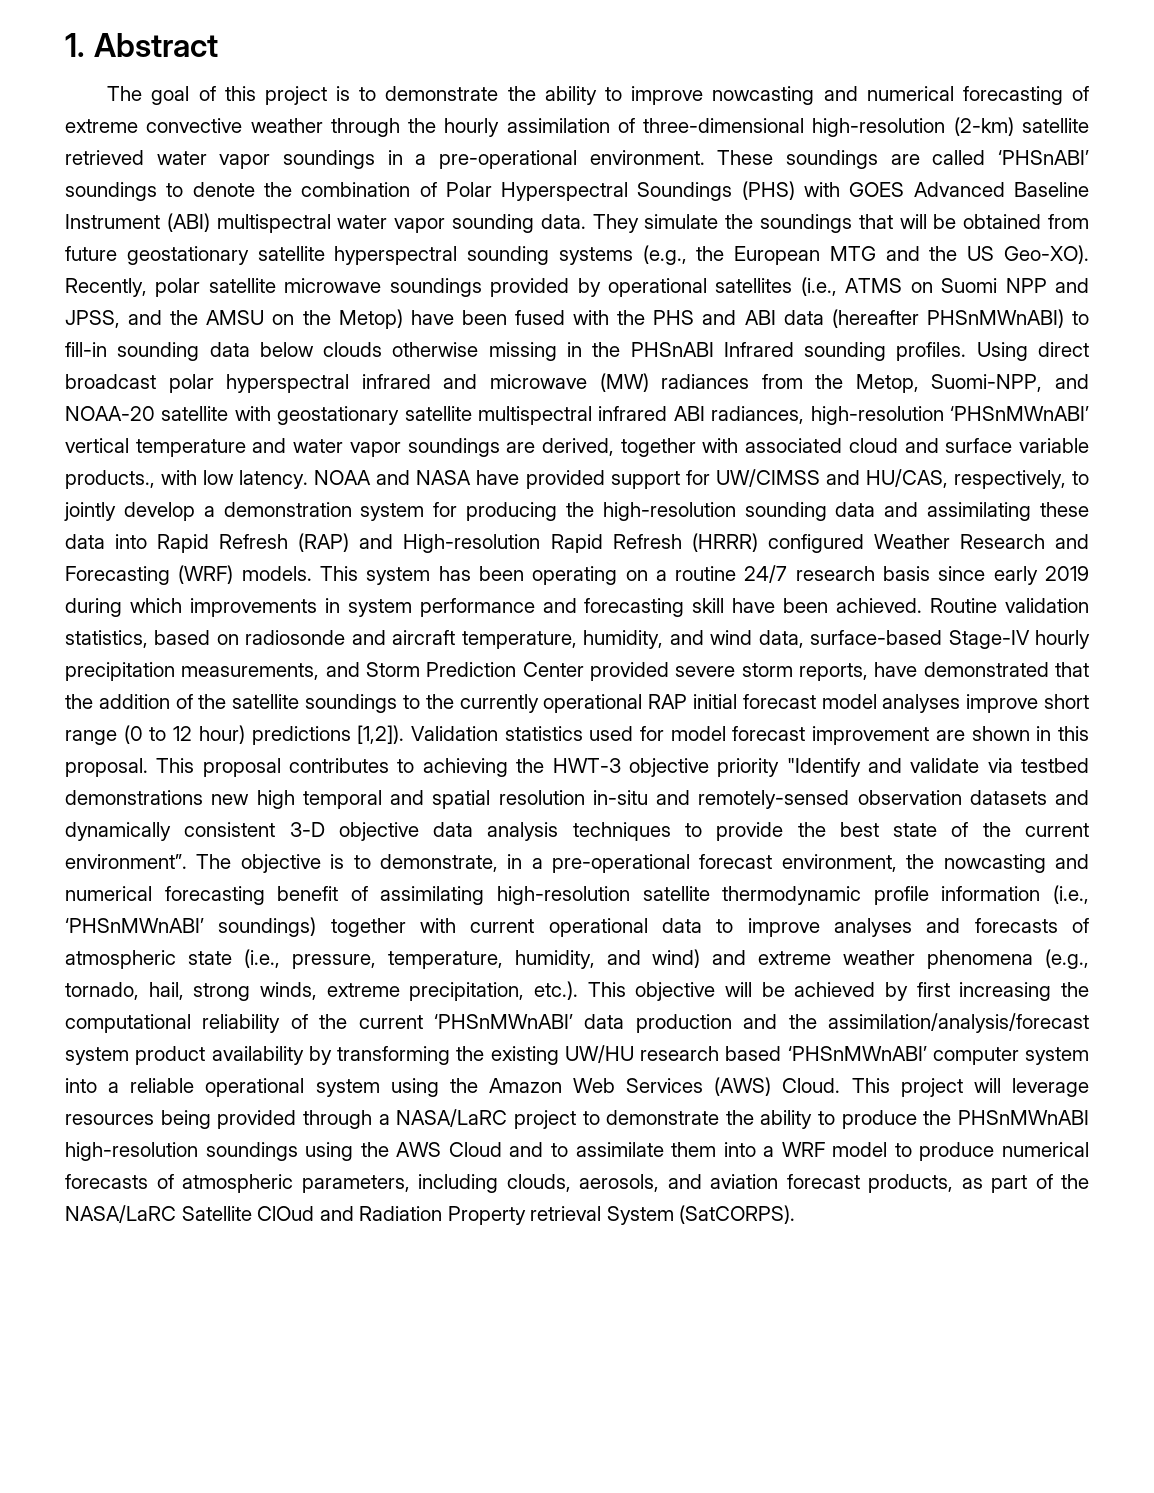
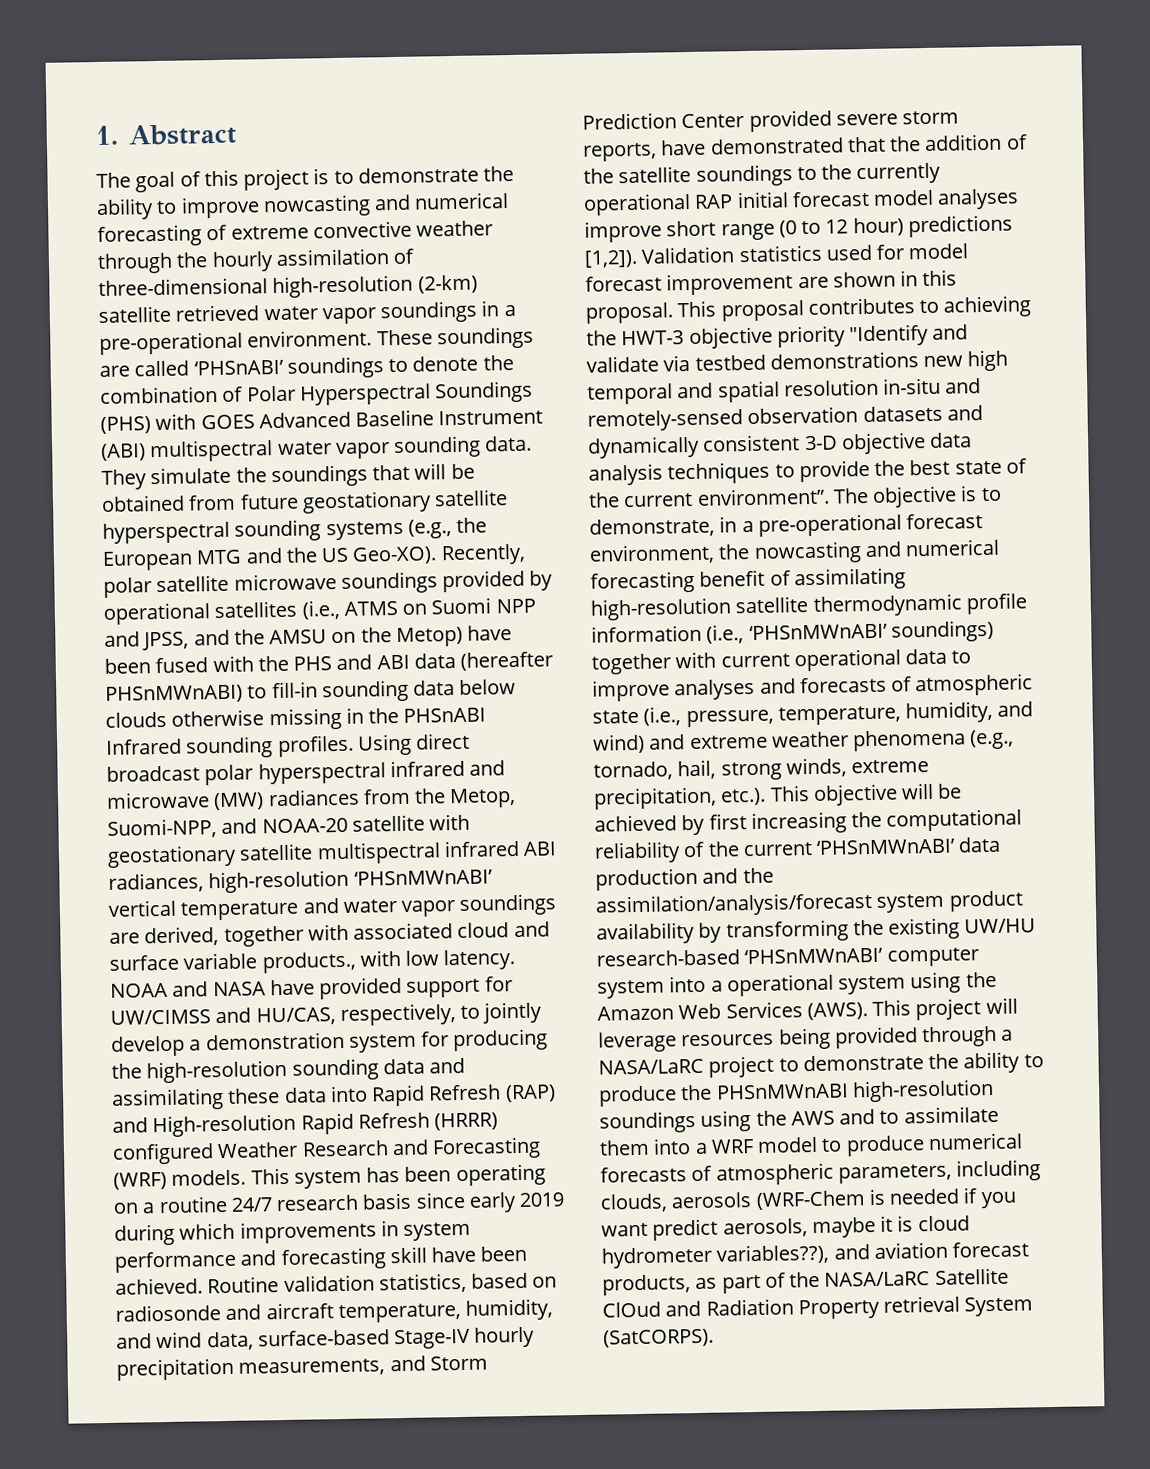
- The objective is to demonstrate, in a pre-operational forecast environment, the nowcasting and numerical forecasting benefit of assimilating high-resolution satellite thermodynamic profile information (i.e., ‘PHSnMWnABI’ soundings) together with current operational data to improve analyses and forecasts of atmospheric state (i.e., pressure, temperature, humidity, and wind) and extreme weather phenomena (e.g., tornado, hail, strong winds, extreme precipitation, etc.). This objective will be achieved by first increasing the computational reliability of the current ‘PHSnMWnABI’ data production and the assimilation/analysis/forecast system product availability by transforming the existing UW/HU research based ‘PHSnMWnABI’ computer system into a reliable operational system using the Amazon Web Services (AWS) Cloud.
+ The objective is to demonstrate, in a pre-operational forecast environment, the nowcasting and numerical forecasting benefit of assimilating high-resolution satellite thermodynamic profile information (i.e., ‘PHSnMWnABI’ soundings) together with current operational data to improve analyses and forecasts of atmospheric state (i.e., pressure, temperature, humidity, and wind) and extreme weather phenomena (e.g., tornado, hail, strong winds, extreme precipitation, etc.). This objective will be achieved by first increasing the computational reliability of the current ‘PHSnMWnABI’ data production and the assimilation/analysis/forecast system product availability by transforming the existing UW/HU research-based ‘PHSnMWnABI’ computer system into a operational system using the Amazon Web Services (AWS).
- This project will leverage resources being provided through a NASA/LaRC project to demonstrate the ability to produce the PHSnMWnABI high-resolution soundings using the AWS Cloud and to assimilate them into a WRF model to produce numerical forecasts of atmospheric parameters, including clouds, aerosols, and aviation forecast products, as part of the NASA/LaRC Satellite ClOud and Radiation Property retrieval System (SatCORPS).
+ This project will leverage resources being provided through a NASA/LaRC project to demonstrate the ability to produce the PHSnMWnABI high-resolution soundings using the AWS and to assimilate them into a WRF model to produce numerical forecasts of atmospheric parameters, including clouds, aerosols (WRF-Chem is needed if you want predict aerosols, maybe it is cloud hydrometer variables??), and aviation forecast products, as part of the NASA/LaRC Satellite ClOud and Radiation Property retrieval System (SatCORPS).

